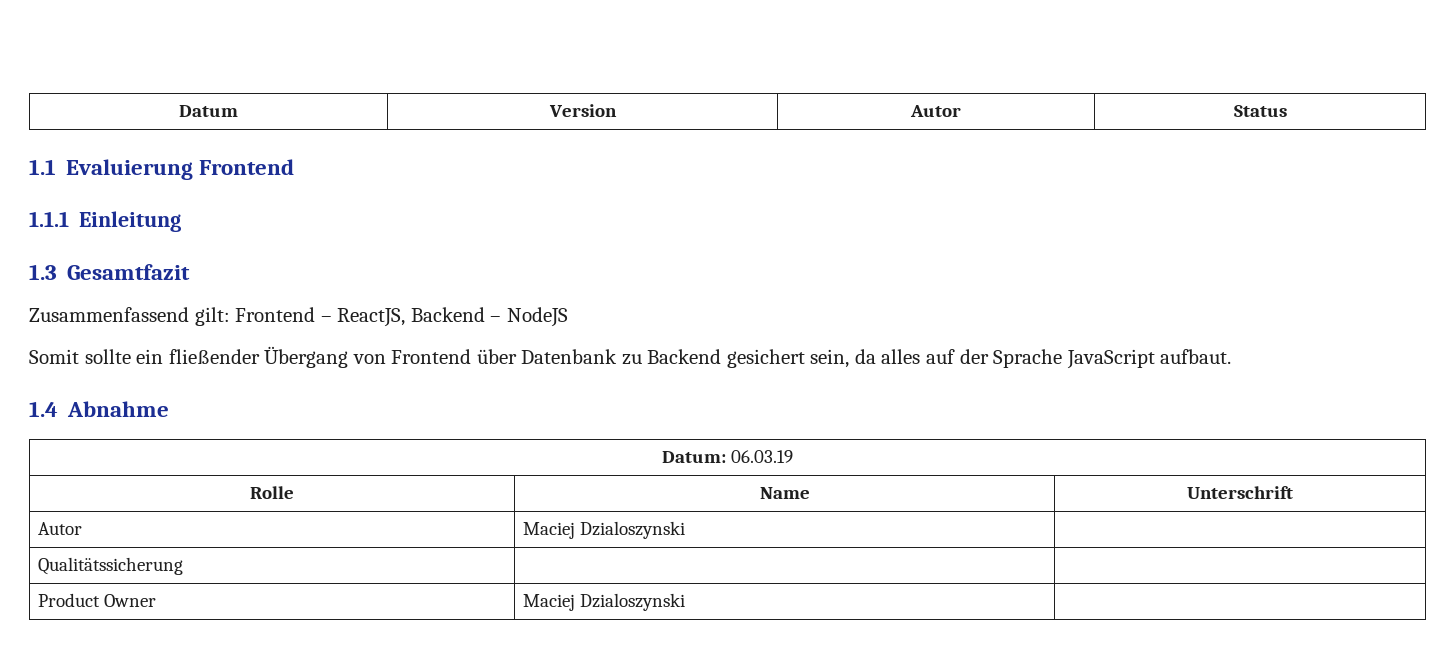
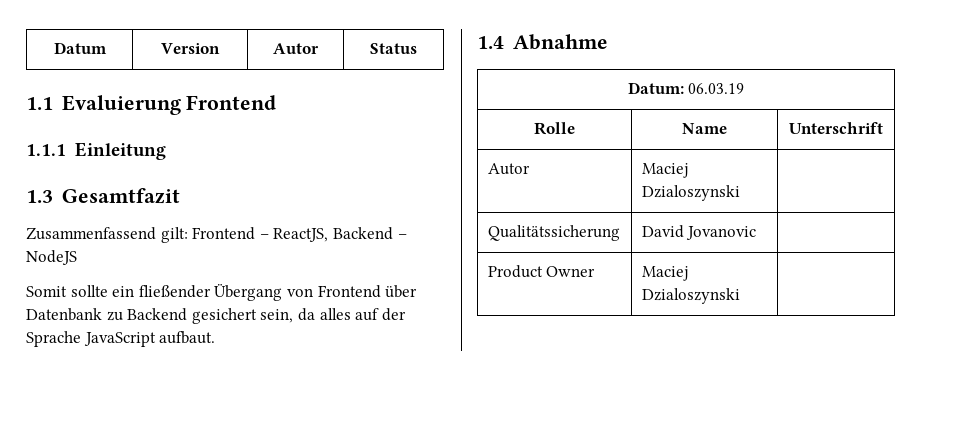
- Qualitätssicherung | |
+ Qualitätssicherung | David Jovanovic |

